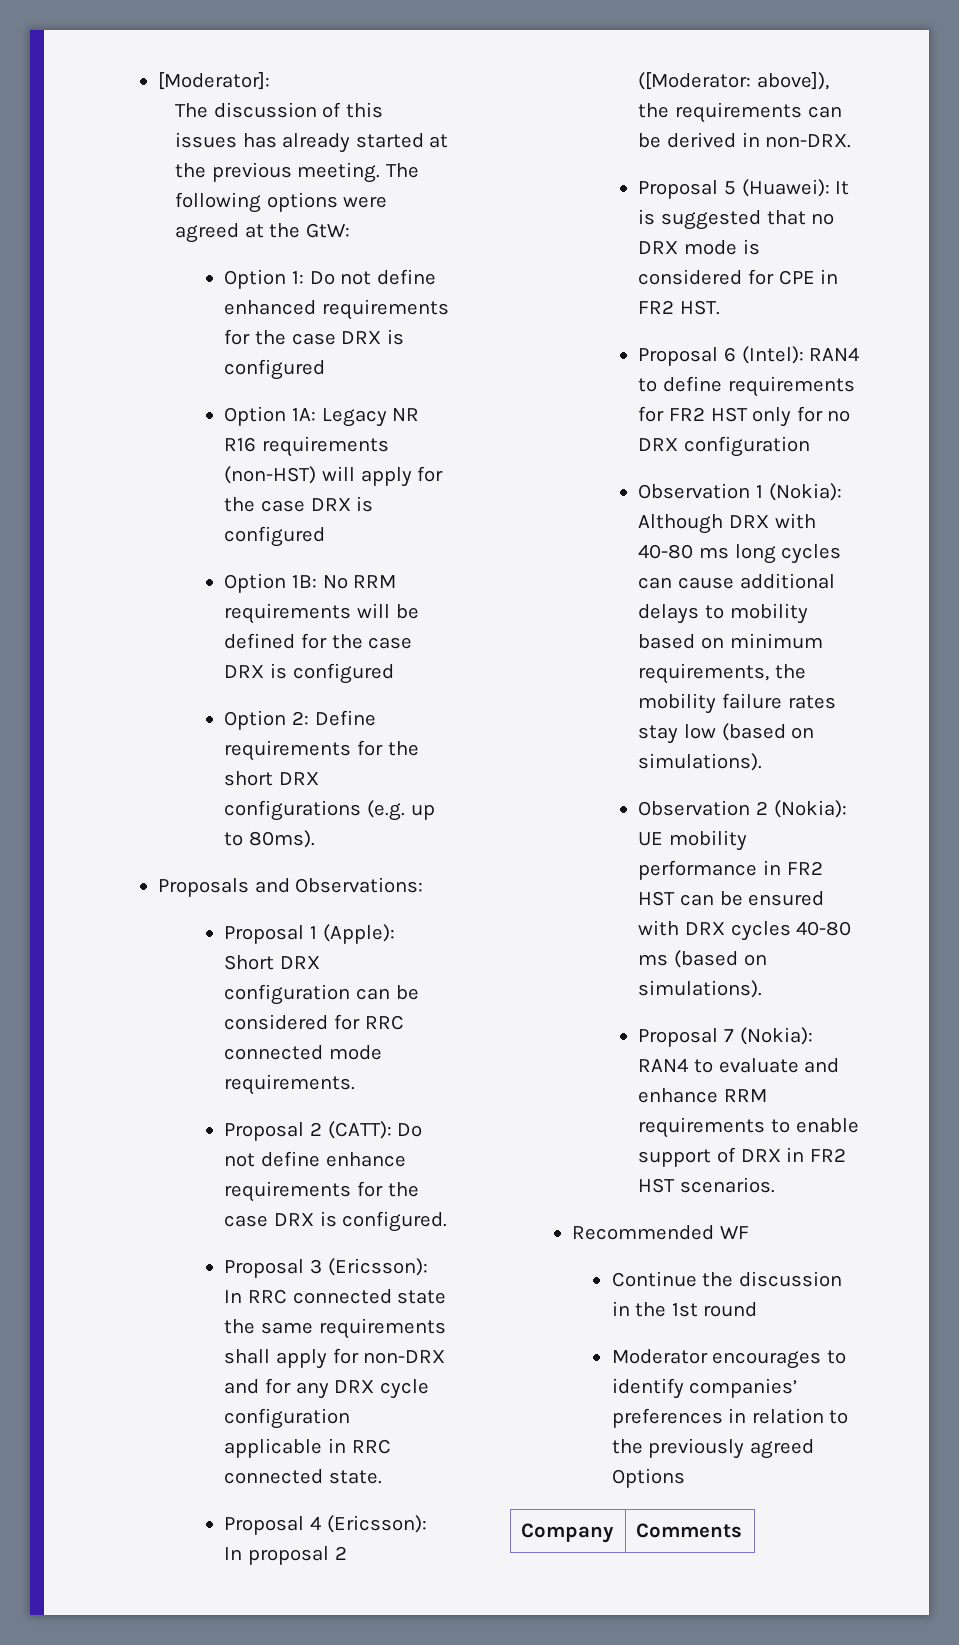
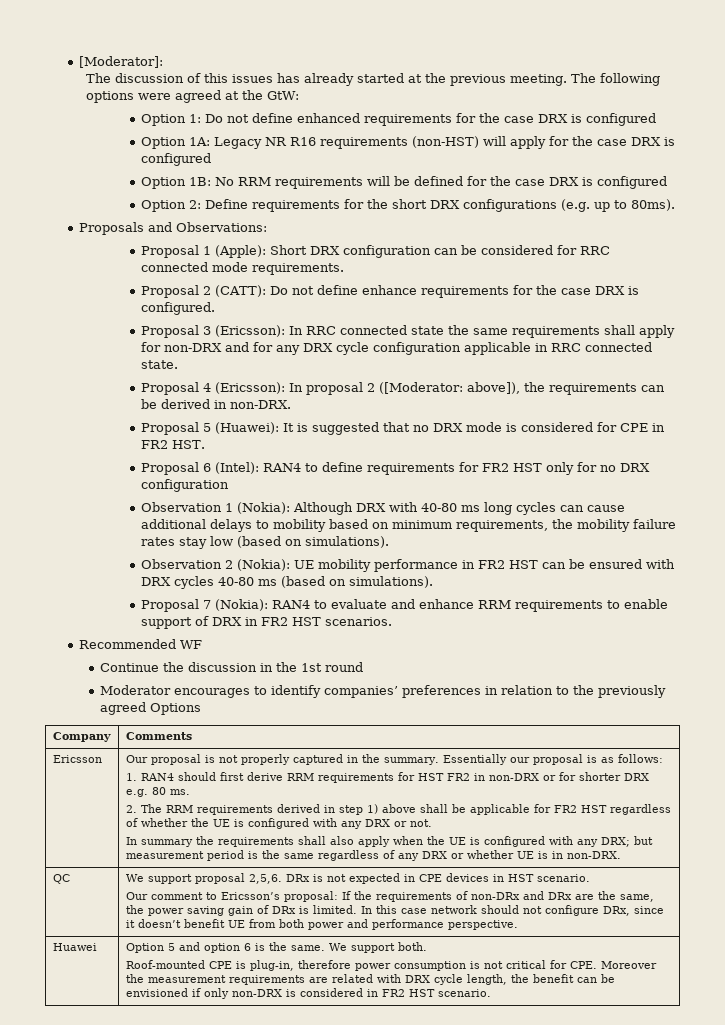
+ Ericsson | Our proposal is not properly captured in the summary. Essentially our proposal is as follows:
+ 1. RAN4 should first derive RRM requirements for HST FR2 in non-DRX or for shorter DRX e.g. 80 ms.
+ 2. The RRM requirements derived in step 1) above shall be applicable for FR2 HST regardless of whether the UE is configured with any DRX or not.
+ In summary the requirements shall also apply when the UE is configured with any DRX; but measurement period is the same regardless of any DRX or whether UE is in non-DRX.
+ QC | We support proposal 2,5,6. DRx is not expected in CPE devices in HST scenario.
+ Our comment to Ericsson’s proposal: If the requirements of non-DRx and DRx are the same, the power saving gain of DRx is limited. In this case network should not configure DRx, since it doesn’t benefit UE from both power and performance perspective.
+ Huawei | Option 5 and option 6 is the same. We support both.
+ Roof-mounted CPE is plug-in, therefore power consumption is not critical for CPE. Moreover the measurement requirements are related with DRX cycle length, the benefit can be envisioned if only non-DRX is considered in FR2 HST scenario.

